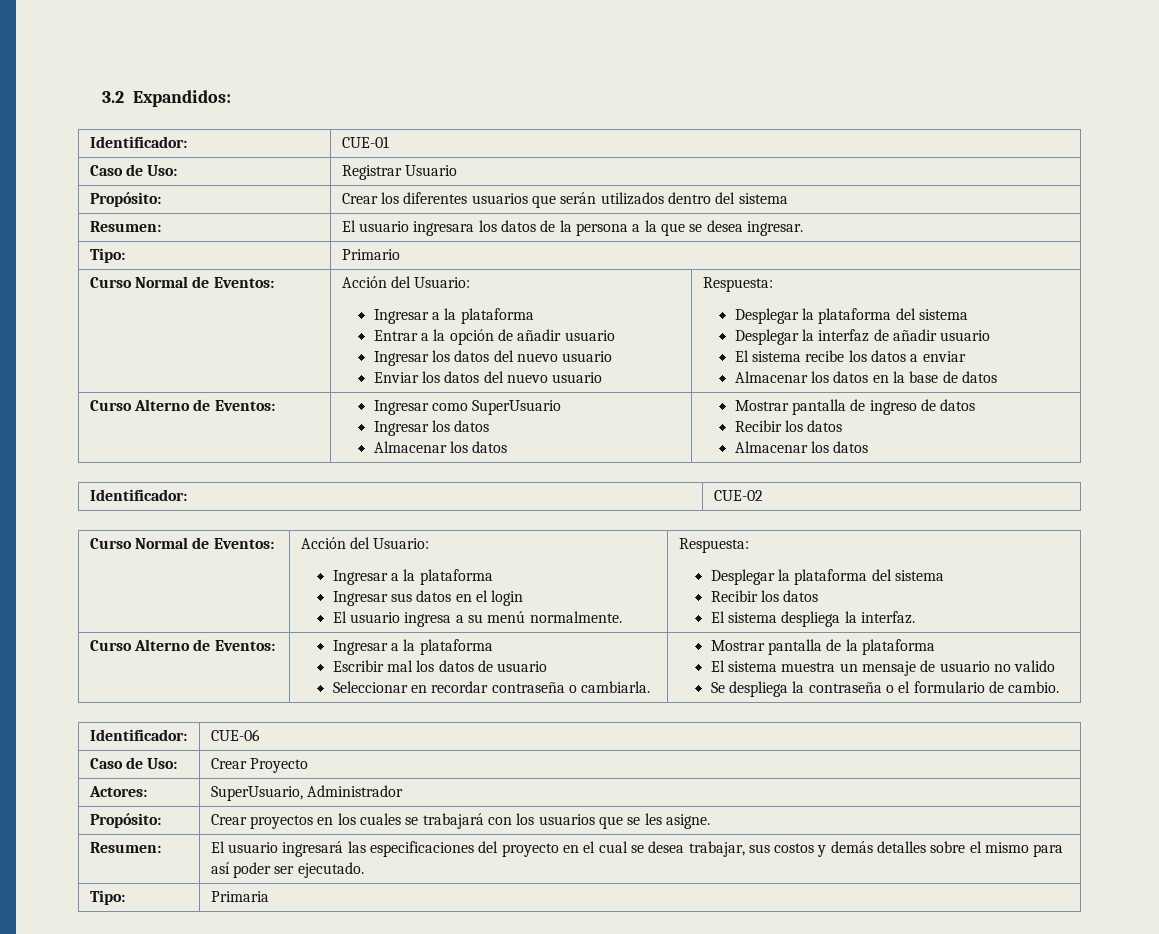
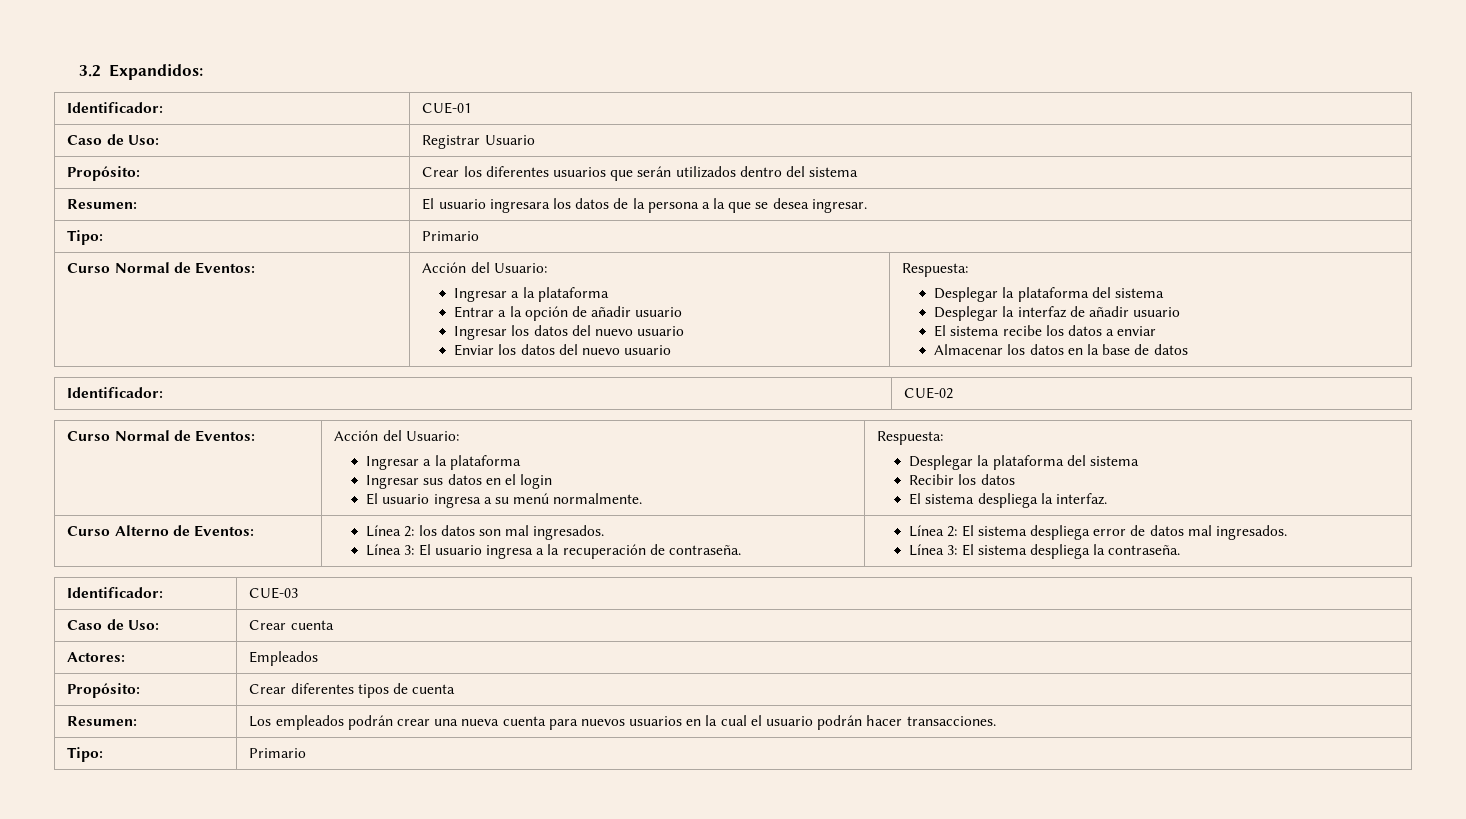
- Curso Alterno de Eventos: | Ingresar como SuperUsuario
- Ingresar los datos
- Almacenar los datos | Mostrar pantalla de ingreso de datos
- Recibir los datos
- Almacenar los datos
- Curso Alterno de Eventos: | Ingresar a la plataforma
- Escribir mal los datos de usuario
- Seleccionar en recordar contraseña o cambiarla. | Mostrar pantalla de la plataforma
- El sistema muestra un mensaje de usuario no valido
- Se despliega la contraseña o el formulario de cambio.
- Identificador: | CUE-06
+ Curso Alterno de Eventos: | Línea 2: los datos son mal ingresados.
+ Línea 3: El usuario ingresa a la recuperación de contraseña. | Línea 2: El sistema despliega error de datos mal ingresados.
+ Línea 3: El sistema despliega la contraseña.
+ Identificador: | CUE-03
- Caso de Uso: | Crear Proyecto
+ Caso de Uso: | Crear cuenta
- Actores: | SuperUsuario, Administrador
- Propósito: | Crear proyectos en los cuales se trabajará con los usuarios que se les asigne.
- Resumen: | El usuario ingresará las especificaciones del proyecto en el cual se desea trabajar, sus costos y demás detalles sobre el mismo para así poder ser ejecutado.
- Tipo: | Primaria
+ Actores: | Empleados
+ Propósito: | Crear diferentes tipos de cuenta
+ Resumen: | Los empleados podrán crear una nueva cuenta para nuevos usuarios en la cual el usuario podrán hacer transacciones.
+ Tipo: | Primario

